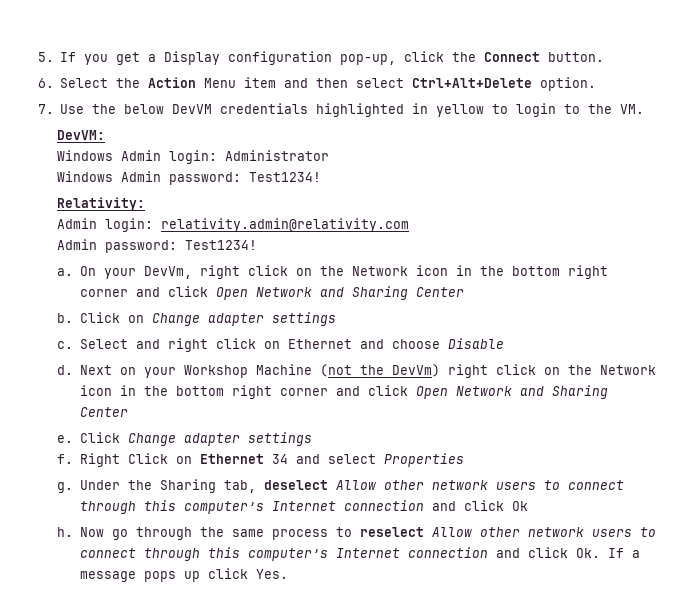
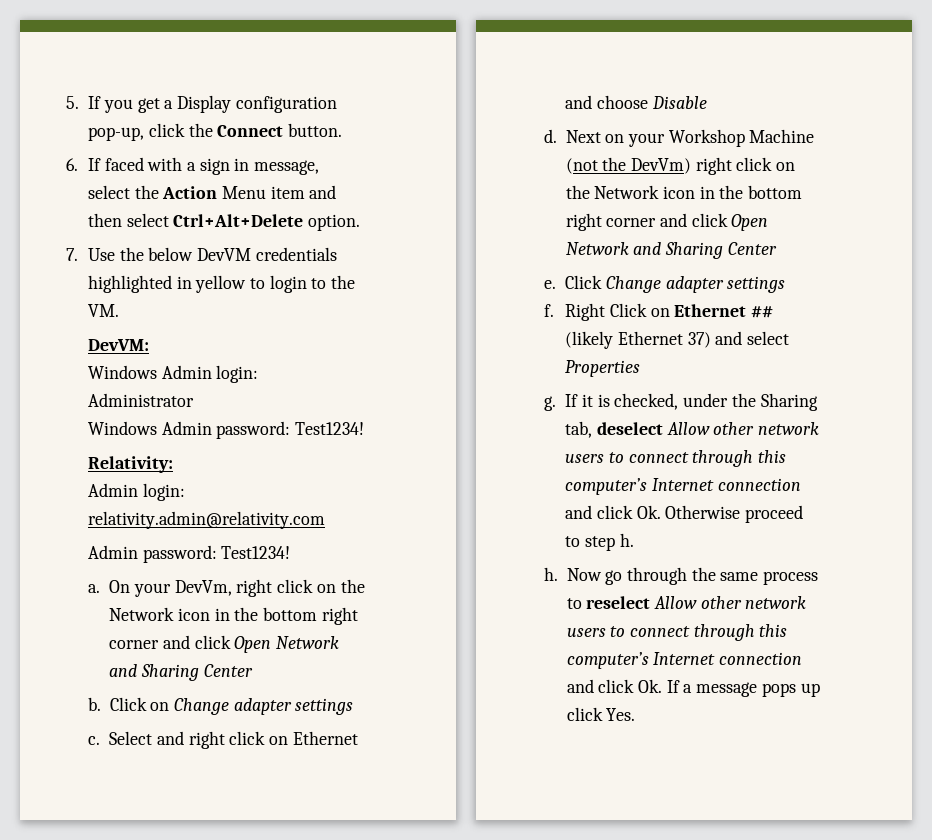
- 6. Select the Action Menu item and then select Ctrl+Alt+Delete option.
+ 6. If faced with a sign in message, select the Action Menu item and then select Ctrl+Alt+Delete option.
- Right Click on Ethernet 34 and select Properties
+ Right Click on Ethernet ## (likely Ethernet 37) and select Properties
- Under the Sharing tab, deselect Allow other network users to connect through this computer’s Internet connection and click Ok
+ If it is checked, under the Sharing tab, deselect Allow other network users to connect through this computer’s Internet connection and click Ok. Otherwise proceed to step h.

